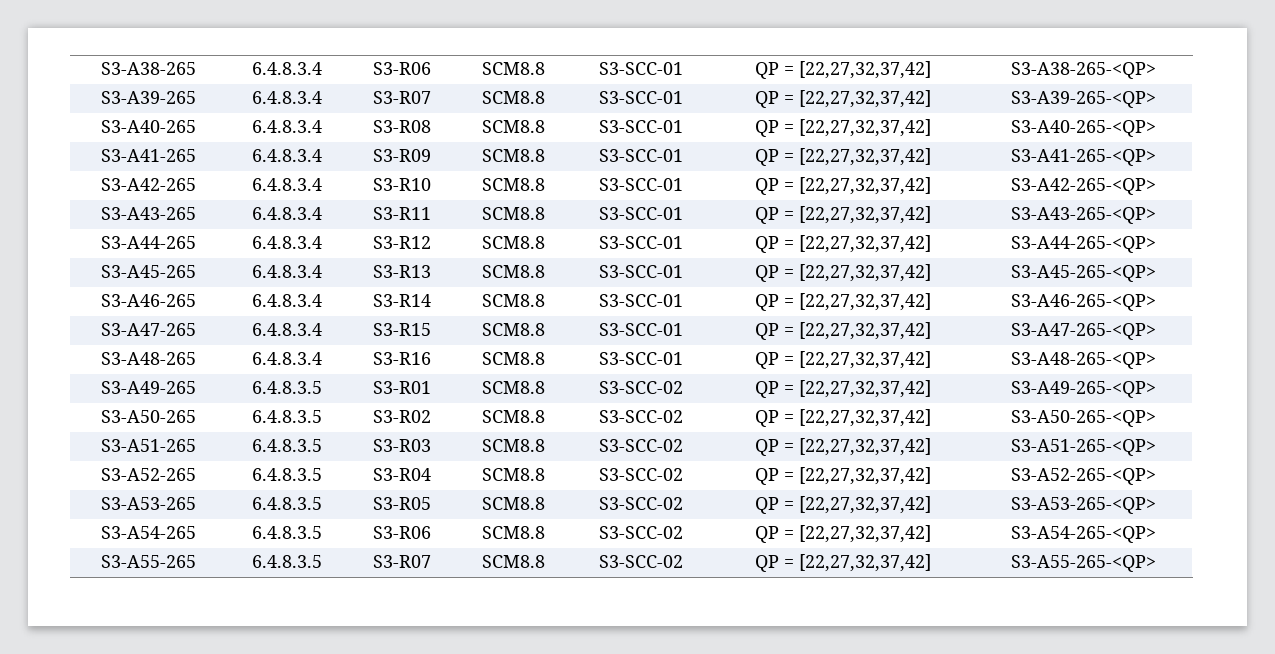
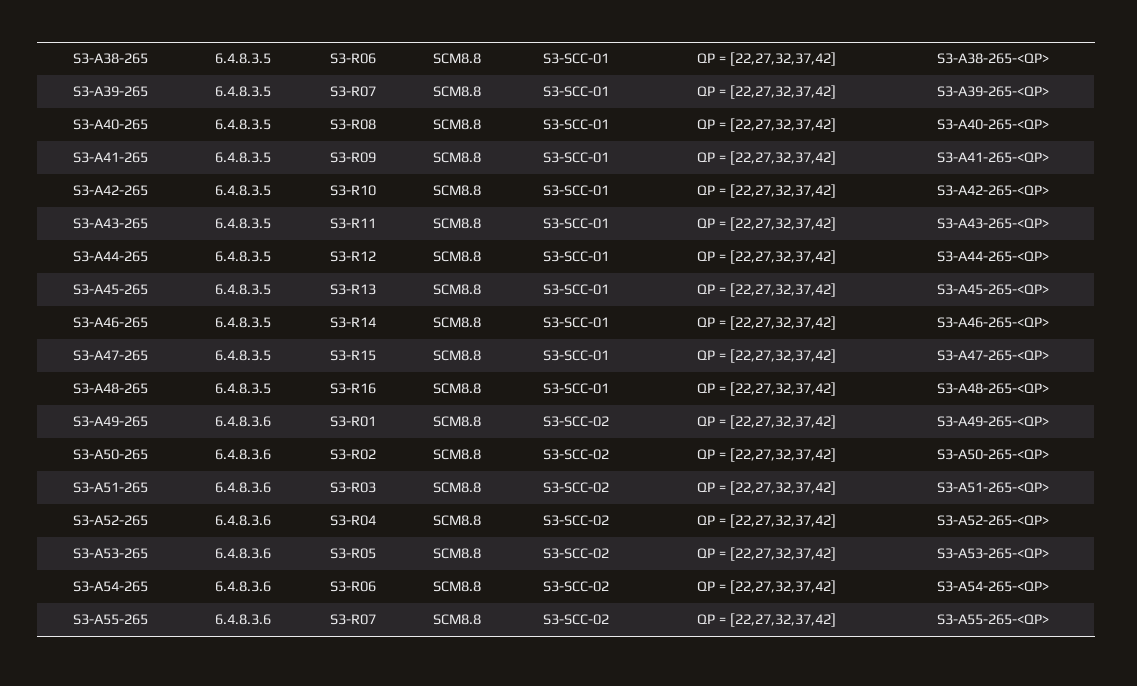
- S3-A38-265 | 6.4.8.3.4 | S3-R06 | SCM8.8 | S3-SCC-01 | QP = [22,27,32,37,42] | S3-A38-265-<QP>
+ S3-A38-265 | 6.4.8.3.5 | S3-R06 | SCM8.8 | S3-SCC-01 | QP = [22,27,32,37,42] | S3-A38-265-<QP>
- S3-A39-265 | 6.4.8.3.4 | S3-R07 | SCM8.8 | S3-SCC-01 | QP = [22,27,32,37,42] | S3-A39-265-<QP>
+ S3-A39-265 | 6.4.8.3.5 | S3-R07 | SCM8.8 | S3-SCC-01 | QP = [22,27,32,37,42] | S3-A39-265-<QP>
- S3-A40-265 | 6.4.8.3.4 | S3-R08 | SCM8.8 | S3-SCC-01 | QP = [22,27,32,37,42] | S3-A40-265-<QP>
+ S3-A40-265 | 6.4.8.3.5 | S3-R08 | SCM8.8 | S3-SCC-01 | QP = [22,27,32,37,42] | S3-A40-265-<QP>
- S3-A41-265 | 6.4.8.3.4 | S3-R09 | SCM8.8 | S3-SCC-01 | QP = [22,27,32,37,42] | S3-A41-265-<QP>
+ S3-A41-265 | 6.4.8.3.5 | S3-R09 | SCM8.8 | S3-SCC-01 | QP = [22,27,32,37,42] | S3-A41-265-<QP>
- S3-A42-265 | 6.4.8.3.4 | S3-R10 | SCM8.8 | S3-SCC-01 | QP = [22,27,32,37,42] | S3-A42-265-<QP>
+ S3-A42-265 | 6.4.8.3.5 | S3-R10 | SCM8.8 | S3-SCC-01 | QP = [22,27,32,37,42] | S3-A42-265-<QP>
- S3-A43-265 | 6.4.8.3.4 | S3-R11 | SCM8.8 | S3-SCC-01 | QP = [22,27,32,37,42] | S3-A43-265-<QP>
+ S3-A43-265 | 6.4.8.3.5 | S3-R11 | SCM8.8 | S3-SCC-01 | QP = [22,27,32,37,42] | S3-A43-265-<QP>
- S3-A44-265 | 6.4.8.3.4 | S3-R12 | SCM8.8 | S3-SCC-01 | QP = [22,27,32,37,42] | S3-A44-265-<QP>
+ S3-A44-265 | 6.4.8.3.5 | S3-R12 | SCM8.8 | S3-SCC-01 | QP = [22,27,32,37,42] | S3-A44-265-<QP>
- S3-A45-265 | 6.4.8.3.4 | S3-R13 | SCM8.8 | S3-SCC-01 | QP = [22,27,32,37,42] | S3-A45-265-<QP>
+ S3-A45-265 | 6.4.8.3.5 | S3-R13 | SCM8.8 | S3-SCC-01 | QP = [22,27,32,37,42] | S3-A45-265-<QP>
- S3-A46-265 | 6.4.8.3.4 | S3-R14 | SCM8.8 | S3-SCC-01 | QP = [22,27,32,37,42] | S3-A46-265-<QP>
+ S3-A46-265 | 6.4.8.3.5 | S3-R14 | SCM8.8 | S3-SCC-01 | QP = [22,27,32,37,42] | S3-A46-265-<QP>
- S3-A47-265 | 6.4.8.3.4 | S3-R15 | SCM8.8 | S3-SCC-01 | QP = [22,27,32,37,42] | S3-A47-265-<QP>
+ S3-A47-265 | 6.4.8.3.5 | S3-R15 | SCM8.8 | S3-SCC-01 | QP = [22,27,32,37,42] | S3-A47-265-<QP>
- S3-A48-265 | 6.4.8.3.4 | S3-R16 | SCM8.8 | S3-SCC-01 | QP = [22,27,32,37,42] | S3-A48-265-<QP>
+ S3-A48-265 | 6.4.8.3.5 | S3-R16 | SCM8.8 | S3-SCC-01 | QP = [22,27,32,37,42] | S3-A48-265-<QP>
- S3-A49-265 | 6.4.8.3.5 | S3-R01 | SCM8.8 | S3-SCC-02 | QP = [22,27,32,37,42] | S3-A49-265-<QP>
+ S3-A49-265 | 6.4.8.3.6 | S3-R01 | SCM8.8 | S3-SCC-02 | QP = [22,27,32,37,42] | S3-A49-265-<QP>
- S3-A50-265 | 6.4.8.3.5 | S3-R02 | SCM8.8 | S3-SCC-02 | QP = [22,27,32,37,42] | S3-A50-265-<QP>
+ S3-A50-265 | 6.4.8.3.6 | S3-R02 | SCM8.8 | S3-SCC-02 | QP = [22,27,32,37,42] | S3-A50-265-<QP>
- S3-A51-265 | 6.4.8.3.5 | S3-R03 | SCM8.8 | S3-SCC-02 | QP = [22,27,32,37,42] | S3-A51-265-<QP>
+ S3-A51-265 | 6.4.8.3.6 | S3-R03 | SCM8.8 | S3-SCC-02 | QP = [22,27,32,37,42] | S3-A51-265-<QP>
- S3-A52-265 | 6.4.8.3.5 | S3-R04 | SCM8.8 | S3-SCC-02 | QP = [22,27,32,37,42] | S3-A52-265-<QP>
+ S3-A52-265 | 6.4.8.3.6 | S3-R04 | SCM8.8 | S3-SCC-02 | QP = [22,27,32,37,42] | S3-A52-265-<QP>
- S3-A53-265 | 6.4.8.3.5 | S3-R05 | SCM8.8 | S3-SCC-02 | QP = [22,27,32,37,42] | S3-A53-265-<QP>
+ S3-A53-265 | 6.4.8.3.6 | S3-R05 | SCM8.8 | S3-SCC-02 | QP = [22,27,32,37,42] | S3-A53-265-<QP>
- S3-A54-265 | 6.4.8.3.5 | S3-R06 | SCM8.8 | S3-SCC-02 | QP = [22,27,32,37,42] | S3-A54-265-<QP>
+ S3-A54-265 | 6.4.8.3.6 | S3-R06 | SCM8.8 | S3-SCC-02 | QP = [22,27,32,37,42] | S3-A54-265-<QP>
- S3-A55-265 | 6.4.8.3.5 | S3-R07 | SCM8.8 | S3-SCC-02 | QP = [22,27,32,37,42] | S3-A55-265-<QP>
+ S3-A55-265 | 6.4.8.3.6 | S3-R07 | SCM8.8 | S3-SCC-02 | QP = [22,27,32,37,42] | S3-A55-265-<QP>

